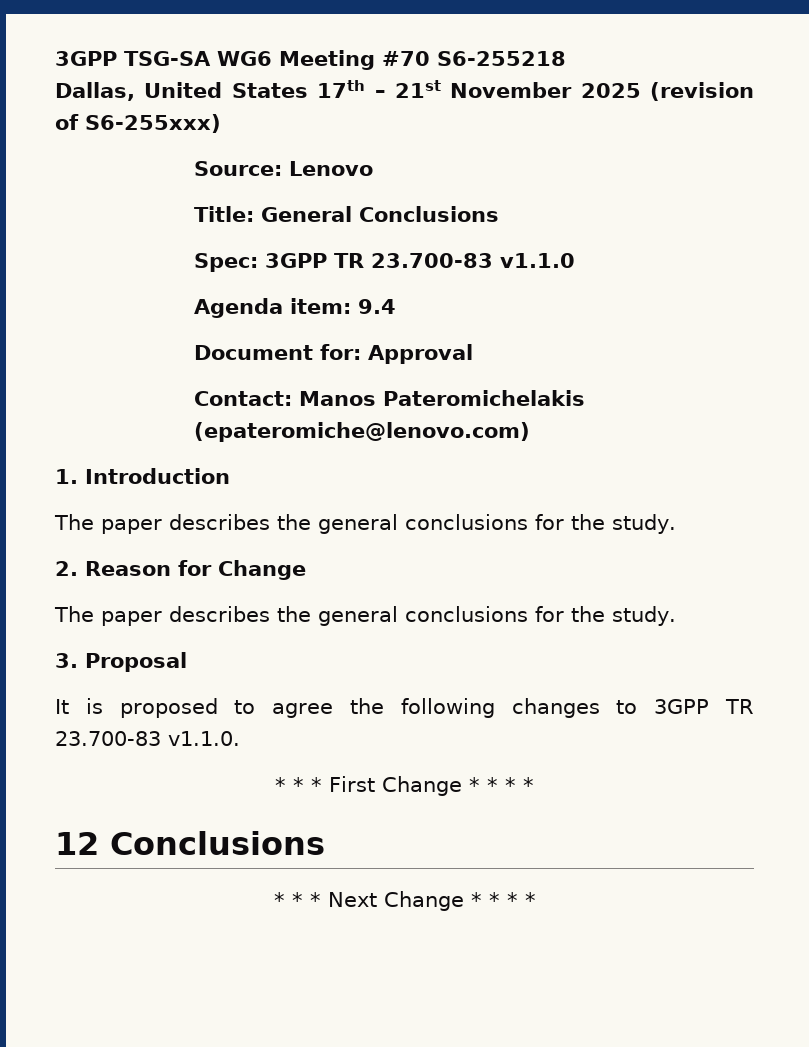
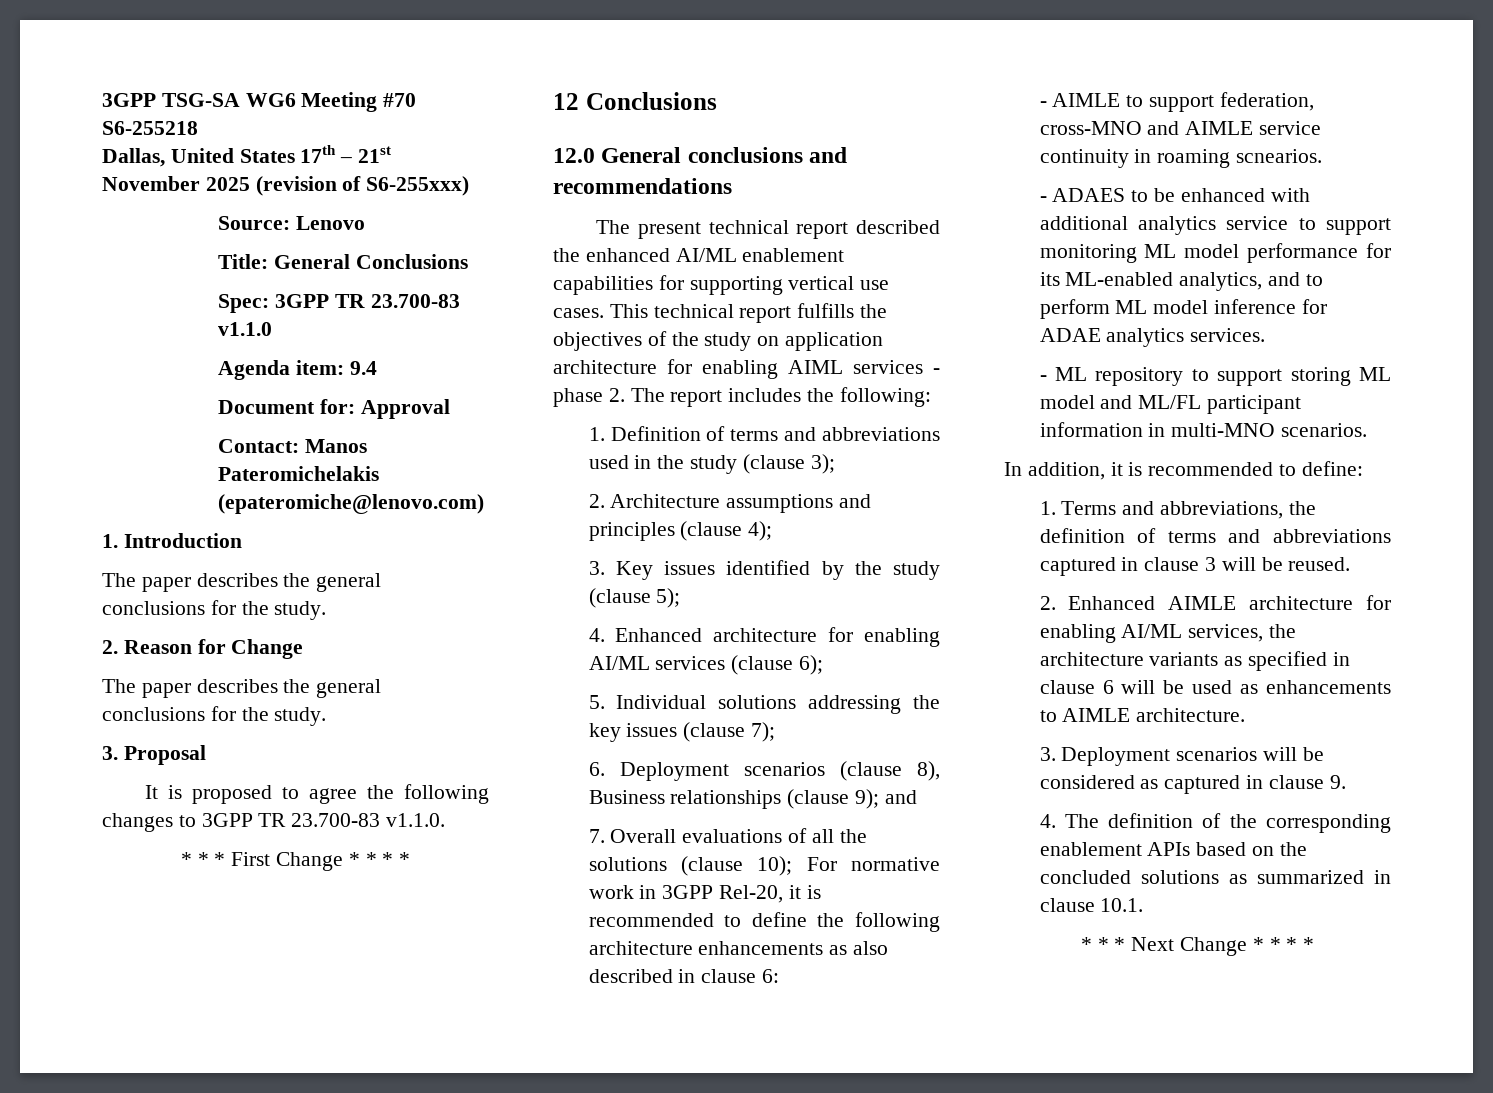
+ 12.0 General conclusions and recommendations
+ The present technical report described the enhanced AI/ML enablement capabilities for supporting vertical use cases. This technical report fulfills the objectives of the study on application architecture for enabling AIML services - phase 2. The report includes the following:
+ 1. Definition of terms and abbreviations used in the study (clause 3);
+ 2. Architecture assumptions and principles (clause 4);
+ 3. Key issues identified by the study (clause 5);
+ 4. Enhanced architecture for enabling AI/ML services (clause 6);
+ 5. Individual solutions addressing the key issues (clause 7);
+ 6. Deployment scenarios (clause 8), Business relationships (clause 9); and
+ 7. Overall evaluations of all the solutions (clause 10); For normative work in 3GPP Rel-20, it is recommended to define the following architecture enhancements as also described in clause 6:
+ - AIMLE to support federation, cross-MNO and AIMLE service continuity in roaming scnearios.
+ - ADAES to be enhanced with additional analytics service to support monitoring ML model performance for its ML-enabled analytics, and to perform ML model inference for ADAE analytics services.
+ - ML repository to support storing ML model and ML/FL participant information in multi-MNO scenarios.
+ In addition, it is recommended to define:
+ 1. Terms and abbreviations, the definition of terms and abbreviations captured in clause 3 will be reused.
+ 2. Enhanced AIMLE architecture for enabling AI/ML services, the architecture variants as specified in clause 6 will be used as enhancements to AIMLE architecture.
+ 3. Deployment scenarios will be considered as captured in clause 9.
+ 4. The definition of the corresponding enablement APIs based on the concluded solutions as summarized in clause 10.1.

